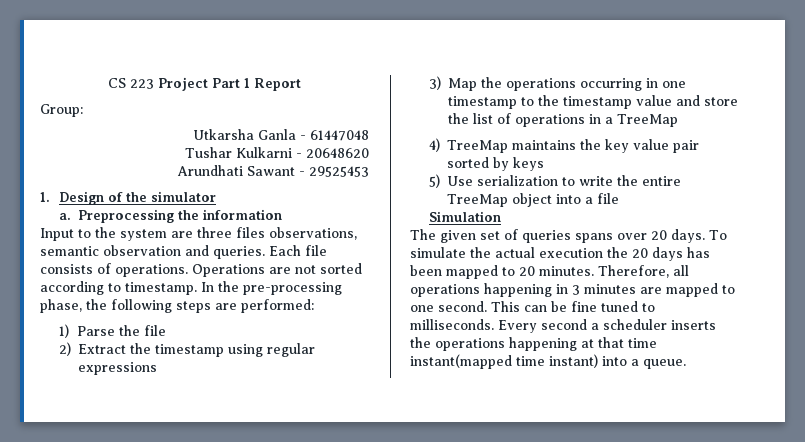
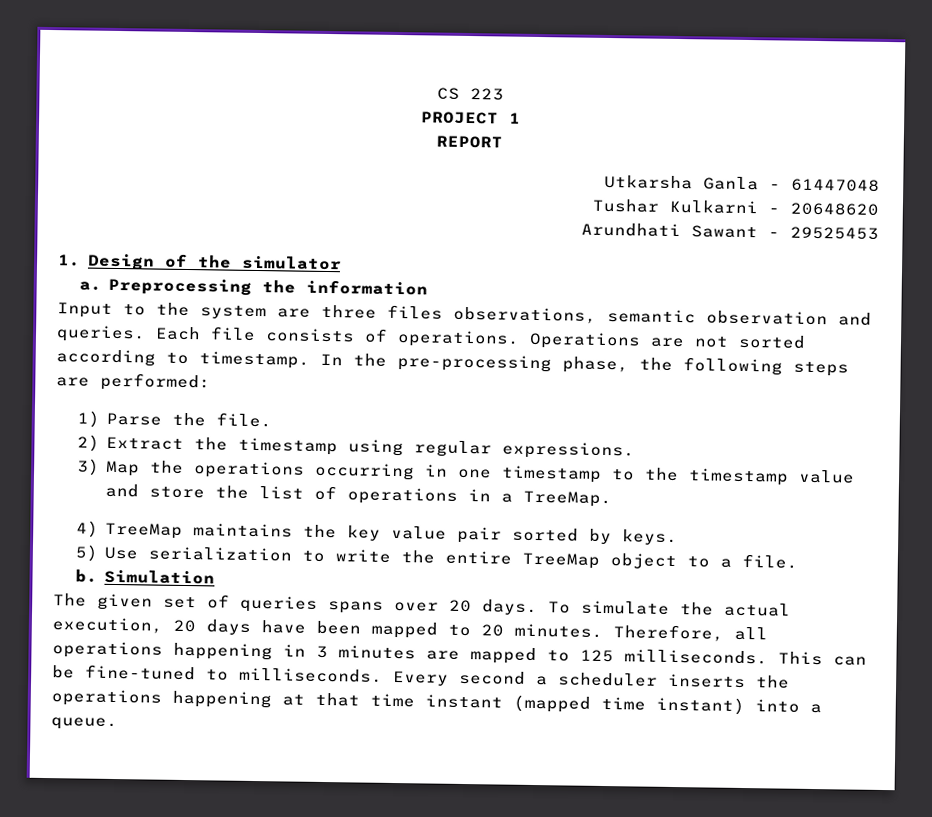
- CS 223 Project Part 1 Report
- Group:
+ CS 223
+ PROJECT 1
+ REPORT
- 1) Parse the file
+ 1) Parse the file.
- 2) Extract the timestamp using regular expressions
+ 2) Extract the timestamp using regular expressions.
- 3) Map the operations occurring in one timestamp to the timestamp value and store the list of operations in a TreeMap
+ 3) Map the operations occurring in one timestamp to the timestamp value and store the list of operations in a TreeMap.
- 4) TreeMap maintains the key value pair sorted by keys
+ 4) TreeMap maintains the key value pair sorted by keys.
- 5) Use serialization to write the entire TreeMap object into a file
- Simulation
+ 5) Use serialization to write the entire TreeMap object to a file.
+ b. Simulation
- To simulate the actual execution the 20 days has been mapped to 20 minutes.
+ To simulate the actual execution, 20 days have been mapped to 20 minutes.
- Therefore, all operations happening in 3 minutes are mapped to one second.
+ Therefore, all operations happening in 3 minutes are mapped to 125 milliseconds.
- This can be fine tuned to milliseconds.
+ This can be fine-tuned to milliseconds.
- Every second a scheduler inserts the operations happening at that time instant(mapped time instant) into a queue.
+ Every second a scheduler inserts the operations happening at that time instant (mapped time instant) into a queue.

